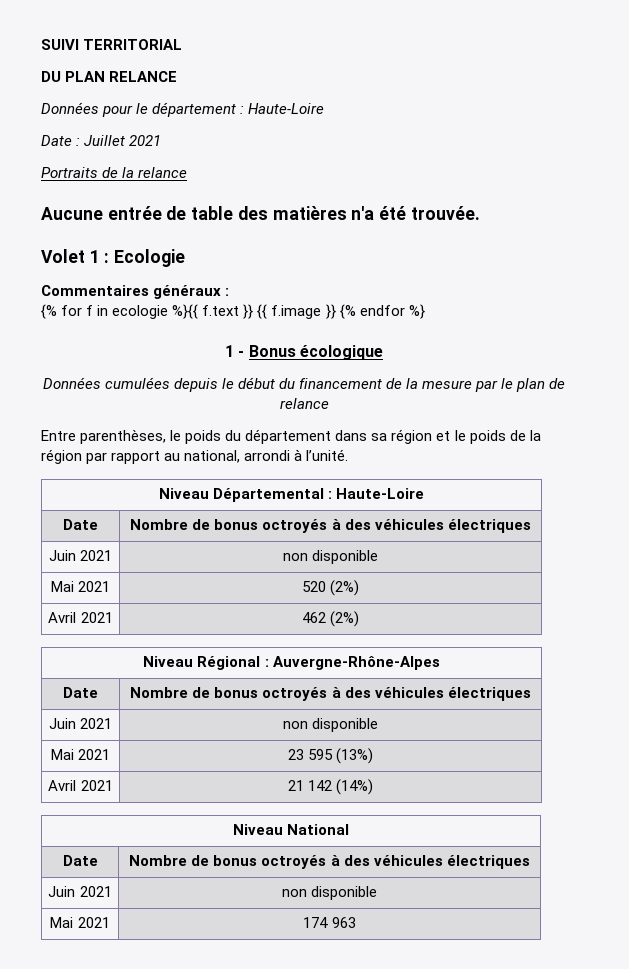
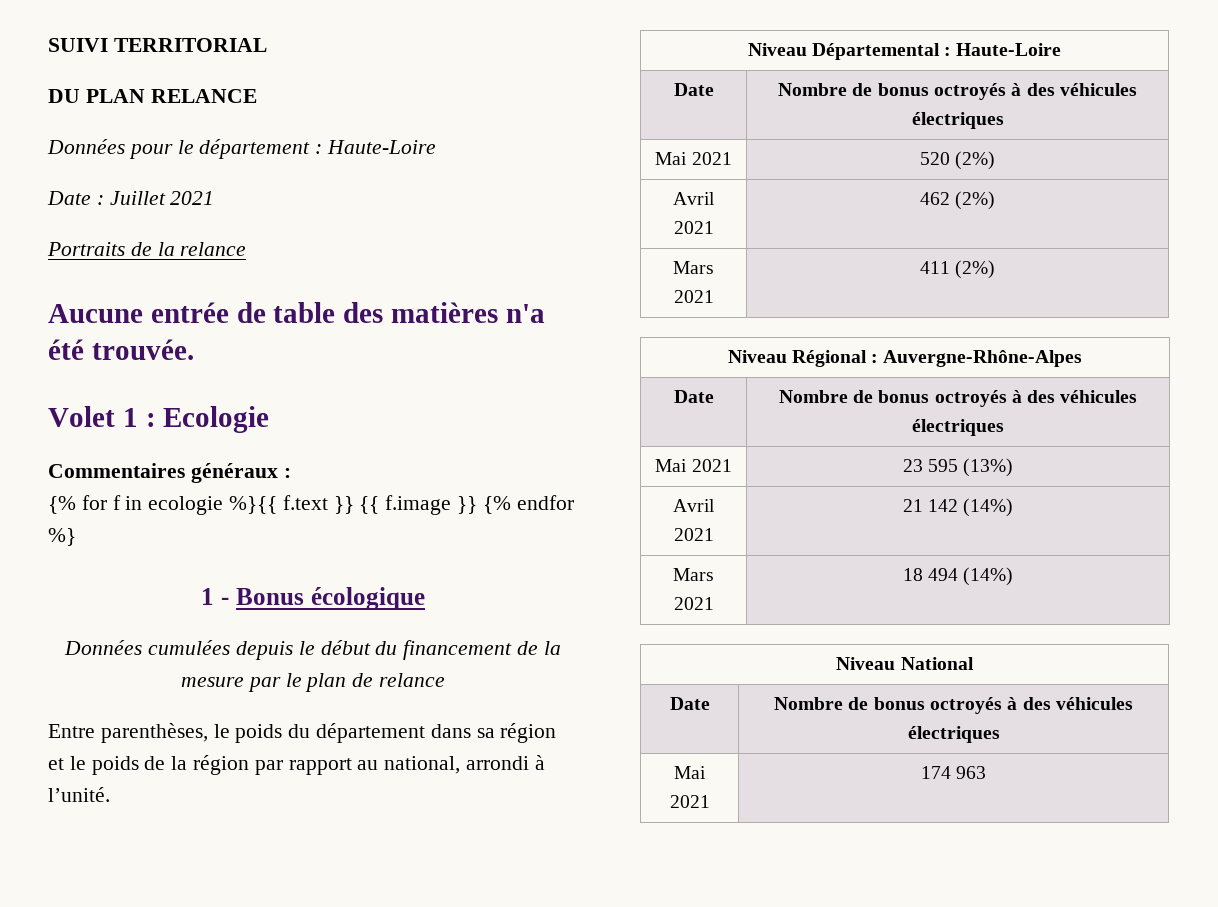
  Niveau Départemental : Haute-Loire
  Date | Nombre de bonus octroyés à des véhicules électriques
- Juin 2021 | non disponible
+ Mars 2021 | 411 (2%)
  Niveau Régional : Auvergne-Rhône-Alpes
  Date | Nombre de bonus octroyés à des véhicules électriques
- Juin 2021 | non disponible
+ Mars 2021 | 18 494 (14%)
  Niveau National
  Date | Nombre de bonus octroyés à des véhicules électriques
- Juin 2021 | non disponible

